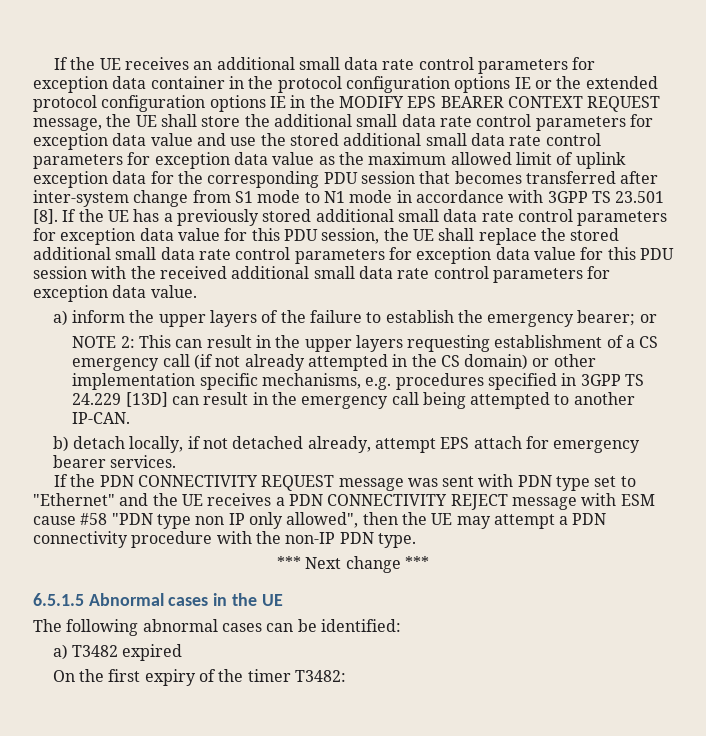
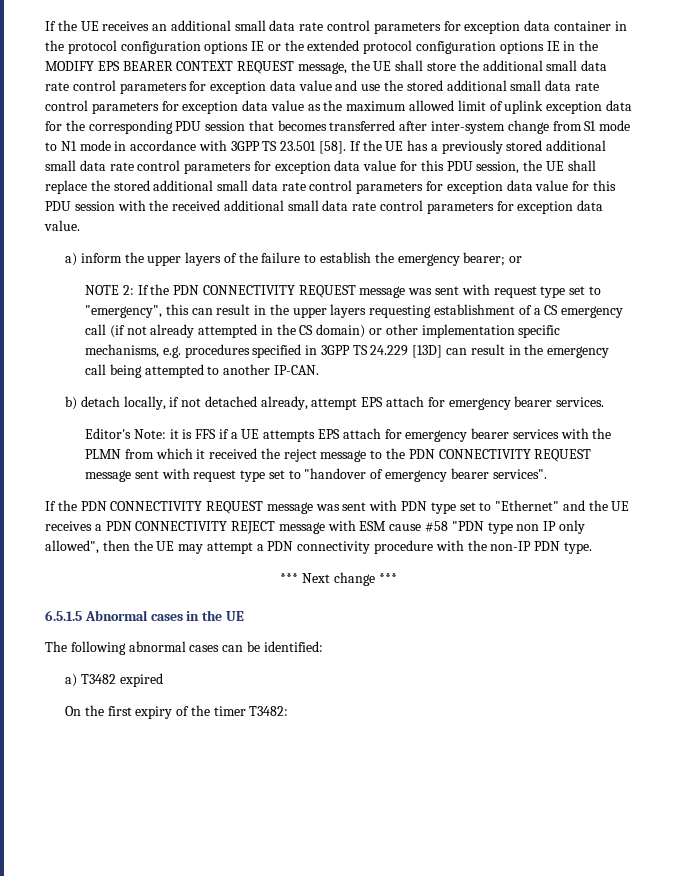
- If the UE receives an additional small data rate control parameters for exception data container in the protocol configuration options IE or the extended protocol configuration options IE in the MODIFY EPS BEARER CONTEXT REQUEST message, the UE shall store the additional small data rate control parameters for exception data value and use the stored additional small data rate control parameters for exception data value as the maximum allowed limit of uplink exception data for the corresponding PDU session that becomes transferred after inter-system change from S1 mode to N1 mode in accordance with 3GPP TS 23.501 [8].
+ If the UE receives an additional small data rate control parameters for exception data container in the protocol configuration options IE or the extended protocol configuration options IE in the MODIFY EPS BEARER CONTEXT REQUEST message, the UE shall store the additional small data rate control parameters for exception data value and use the stored additional small data rate control parameters for exception data value as the maximum allowed limit of uplink exception data for the corresponding PDU session that becomes transferred after inter-system change from S1 mode to N1 mode in accordance with 3GPP TS 23.501 [58].
- NOTE 2: This can result in the upper layers requesting establishment of a CS emergency call (if not already attempted in the CS domain) or other implementation specific mechanisms, e.g. procedures specified in 3GPP TS 24.229 [13D] can result in the emergency call being attempted to another IP-CAN.
+ NOTE 2: If the PDN CONNECTIVITY REQUEST message was sent with request type set to "emergency", this can result in the upper layers requesting establishment of a CS emergency call (if not already attempted in the CS domain) or other implementation specific mechanisms, e.g. procedures specified in 3GPP TS 24.229 [13D] can result in the emergency call being attempted to another IP-CAN.
+ Editor's Note: it is FFS if a UE attempts EPS attach for emergency bearer services with the PLMN from which it received the reject message to the PDN CONNECTIVITY REQUEST message sent with request type set to "handover of emergency bearer services".

